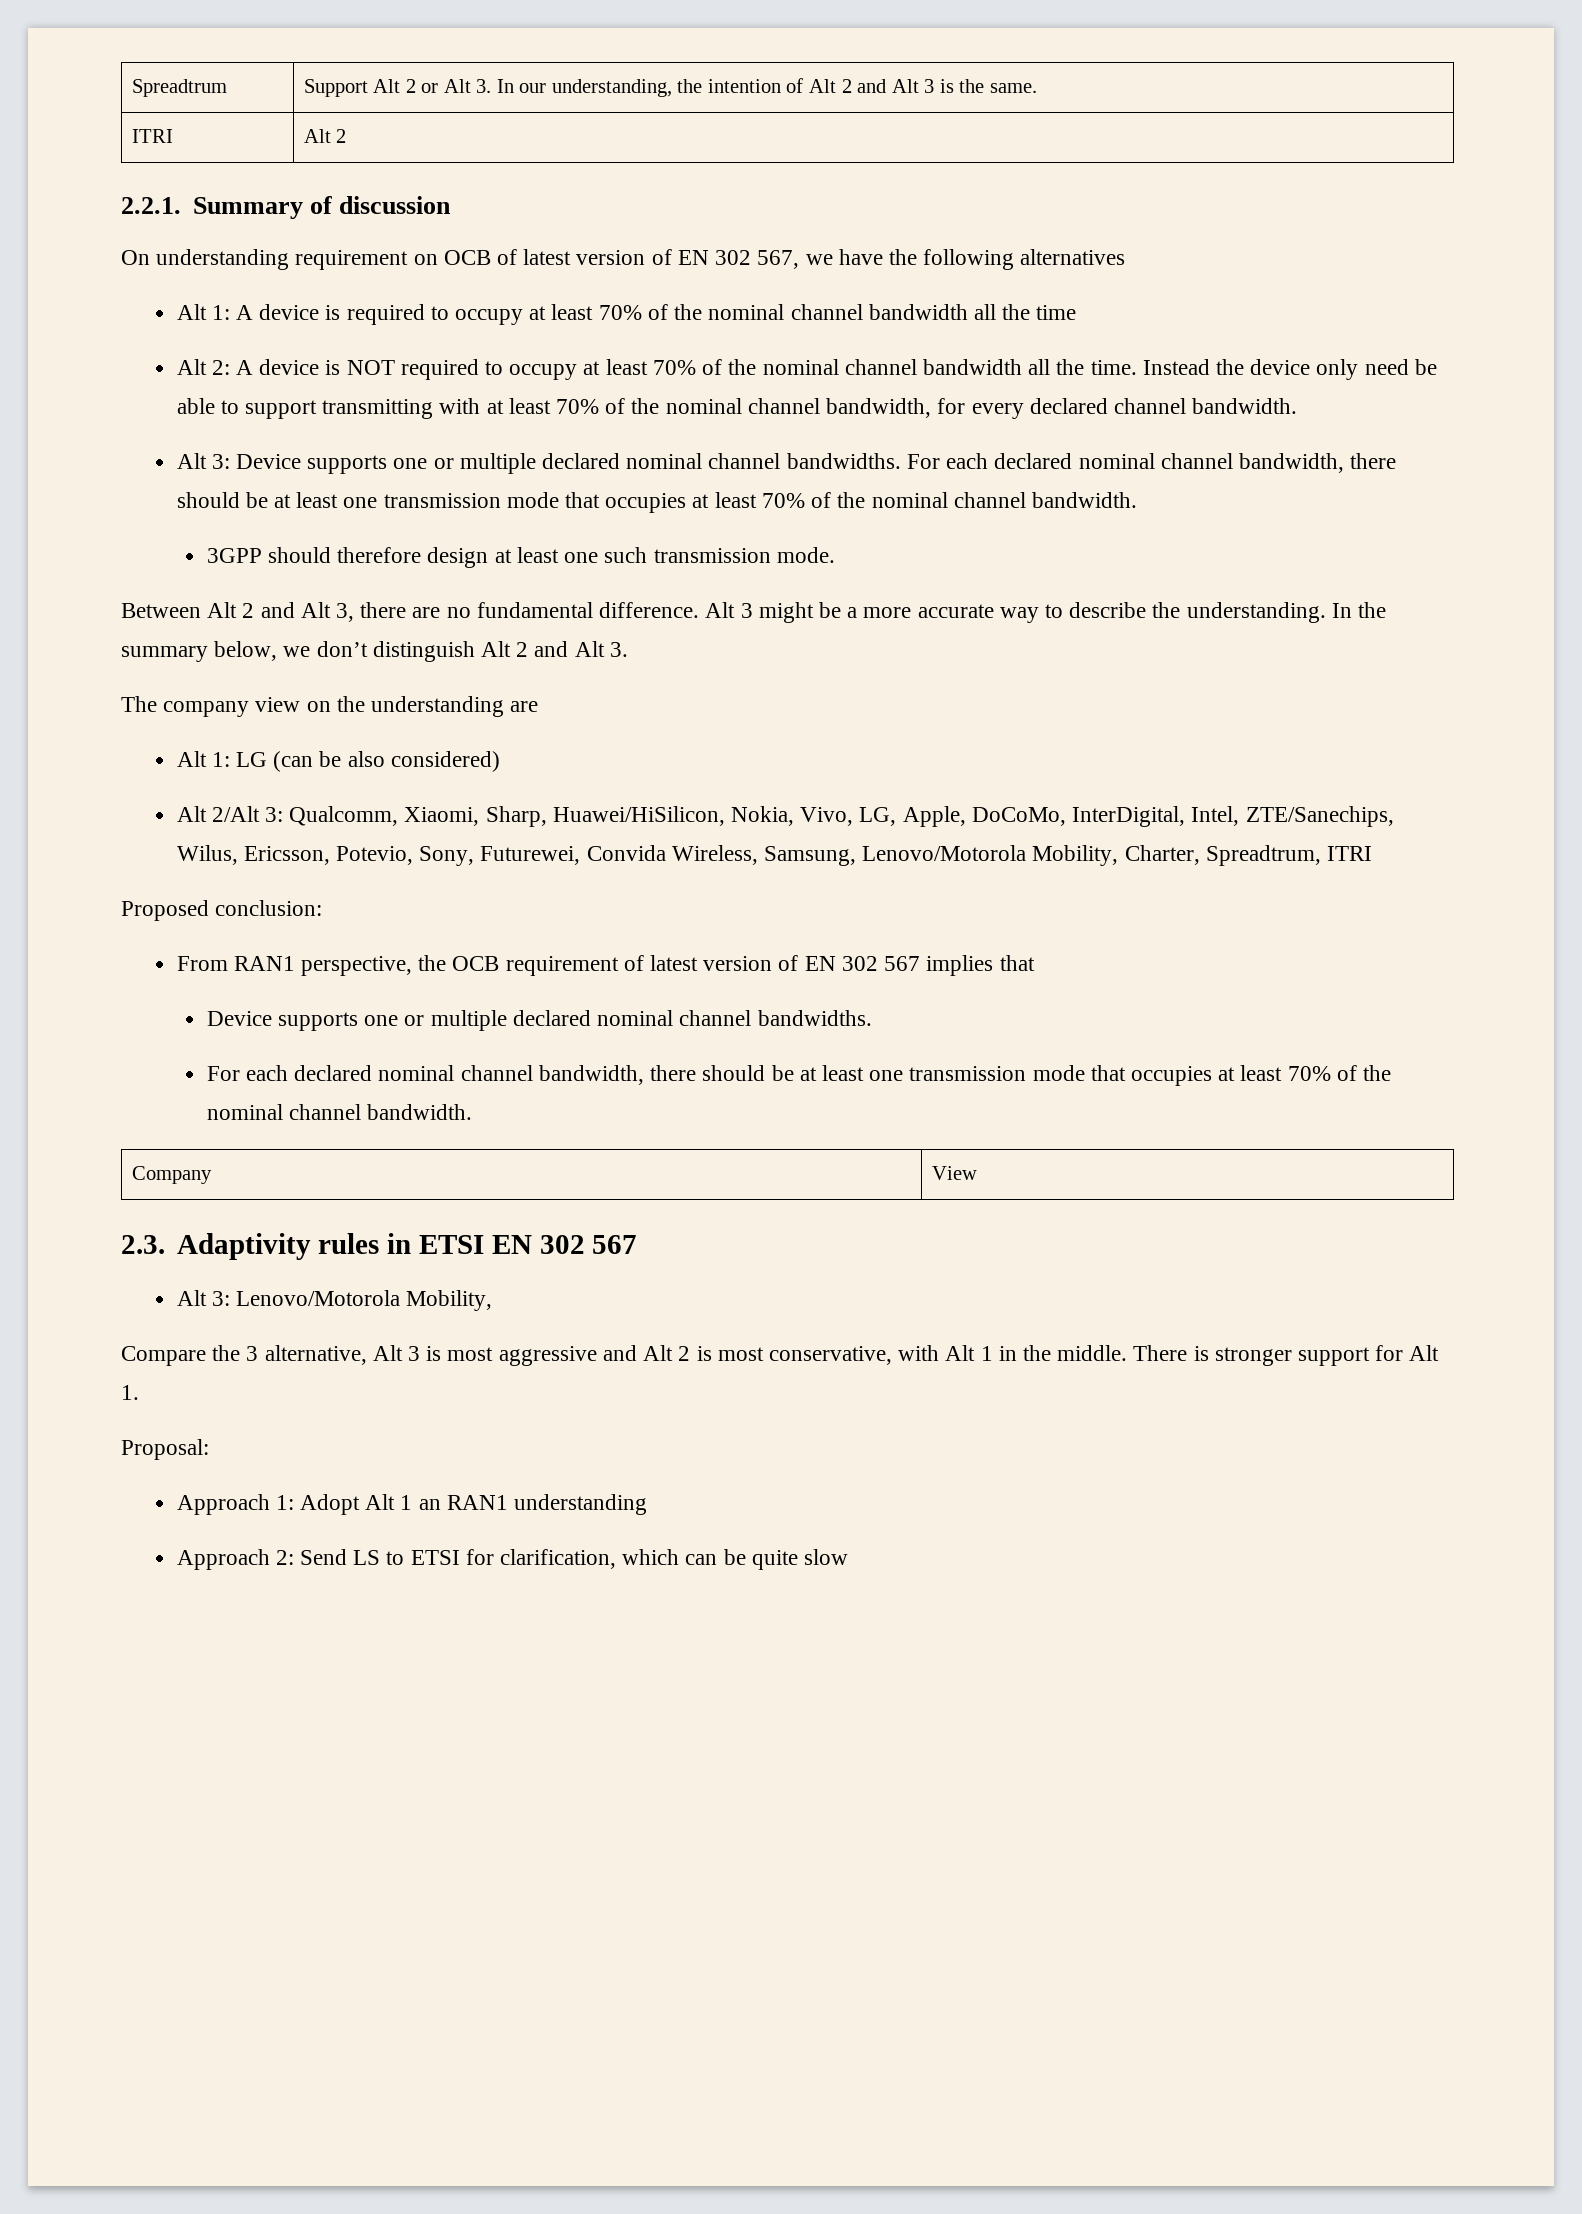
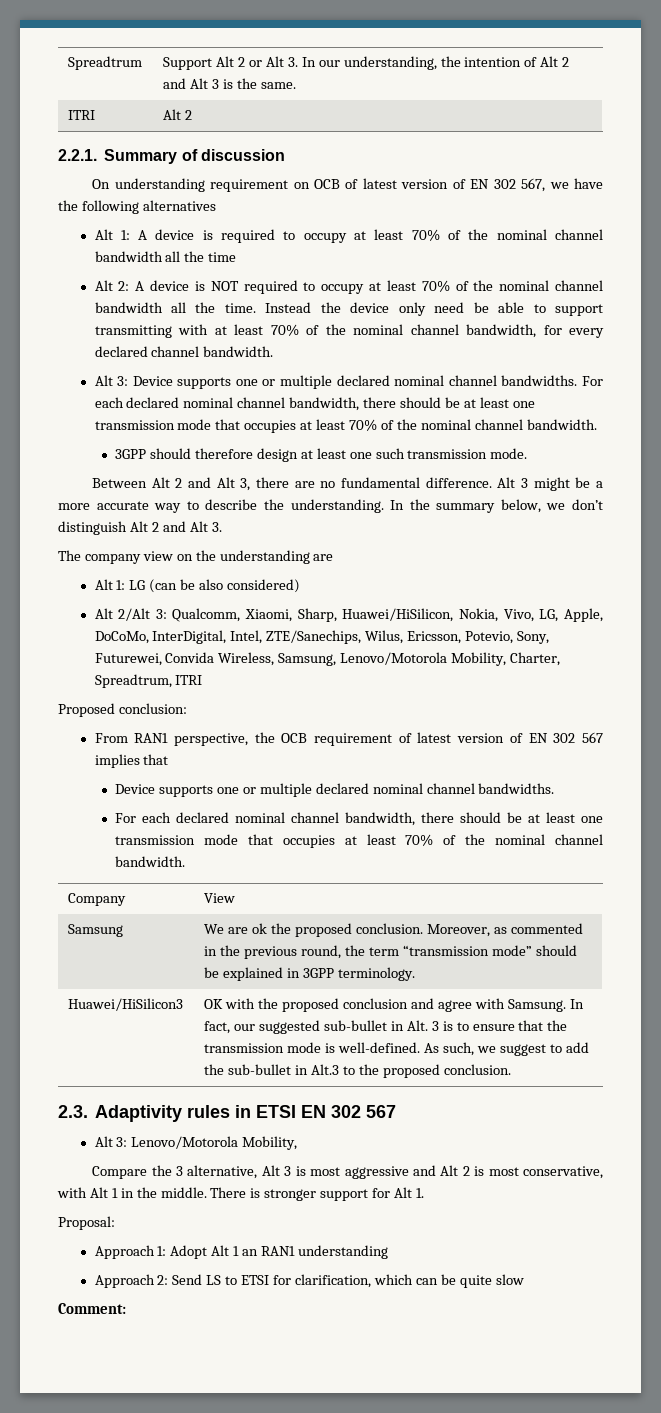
+ Samsung | We are ok the proposed conclusion. Moreover, as commented in the previous round, the term “transmission mode” should be explained in 3GPP terminology.
+ Huawei/HiSilicon3 | OK with the proposed conclusion and agree with Samsung. In fact, our suggested sub-bullet in Alt. 3 is to ensure that the transmission mode is well-defined. As such, we suggest to add the sub-bullet in Alt.3 to the proposed conclusion.
+ Comment:

